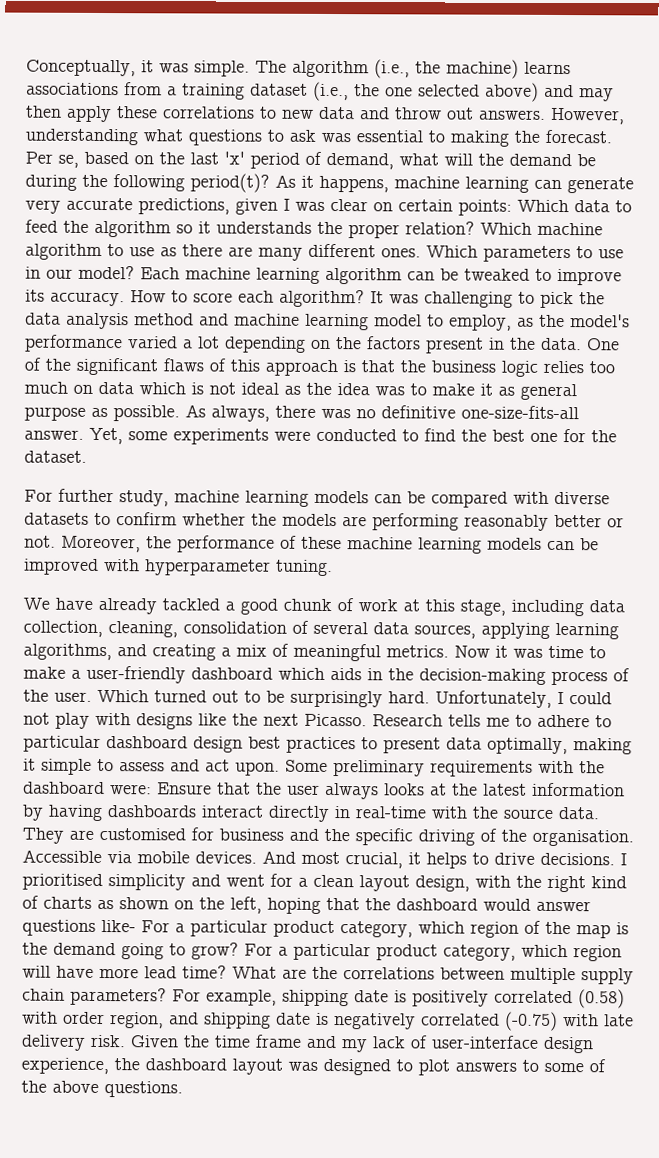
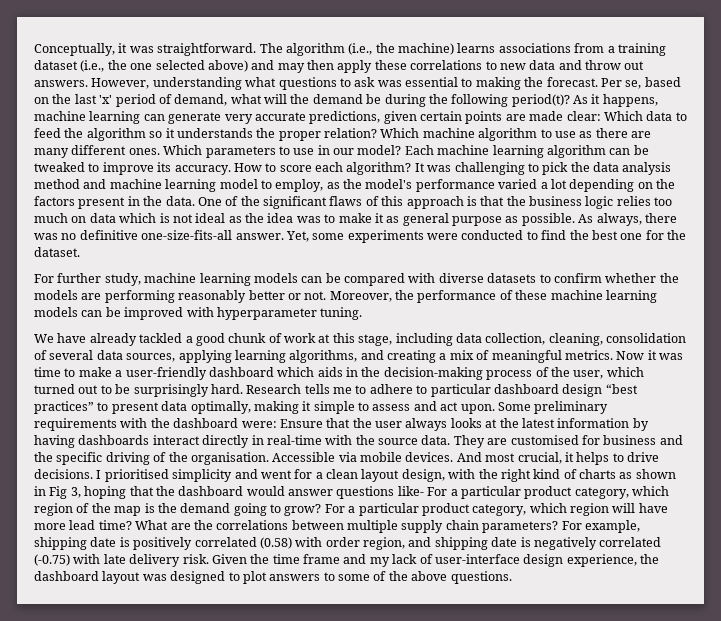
- Conceptually, it was simple.
+ Conceptually, it was straightforward.
- As it happens, machine learning can generate very accurate predictions, given I was clear on certain points: Which data to feed the algorithm so it understands the proper relation?
+ As it happens, machine learning can generate very accurate predictions, given certain points are made clear: Which data to feed the algorithm so it understands the proper relation?
- Now it was time to make a user-friendly dashboard which aids in the decision-making process of the user. Which turned out to be surprisingly hard.
+ Now it was time to make a user-friendly dashboard which aids in the decision-making process of the user, which turned out to be surprisingly hard.
- Unfortunately, I could not play with designs like the next Picasso.
- Research tells me to adhere to particular dashboard design best practices to present data optimally, making it simple to assess and act upon.
+ Research tells me to adhere to particular dashboard design “best practices” to present data optimally, making it simple to assess and act upon.
- I prioritised simplicity and went for a clean layout design, with the right kind of charts as shown on the left, hoping that the dashboard would answer questions like- For a particular product category, which region of the map is the demand going to grow?
+ I prioritised simplicity and went for a clean layout design, with the right kind of charts as shown in Fig 3, hoping that the dashboard would answer questions like- For a particular product category, which region of the map is the demand going to grow?

